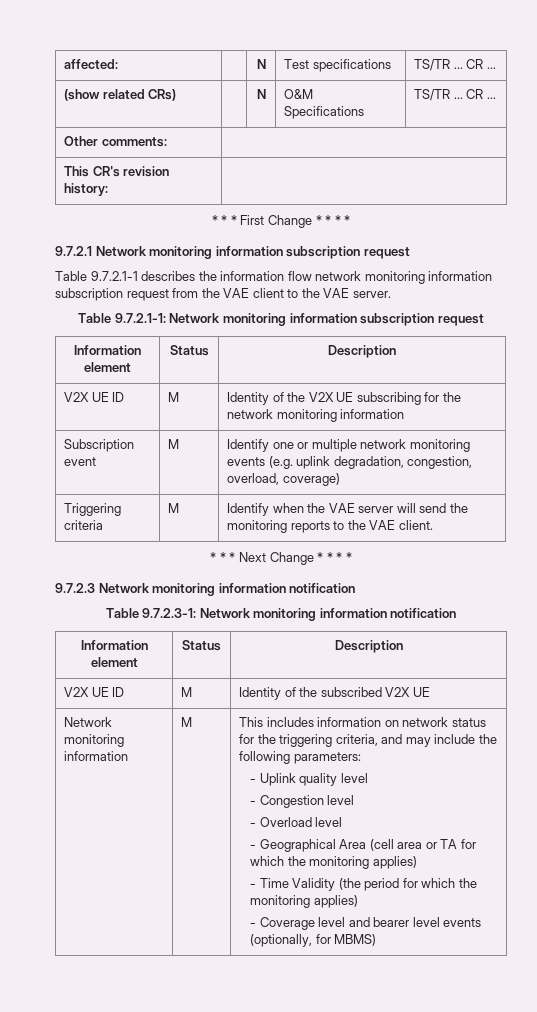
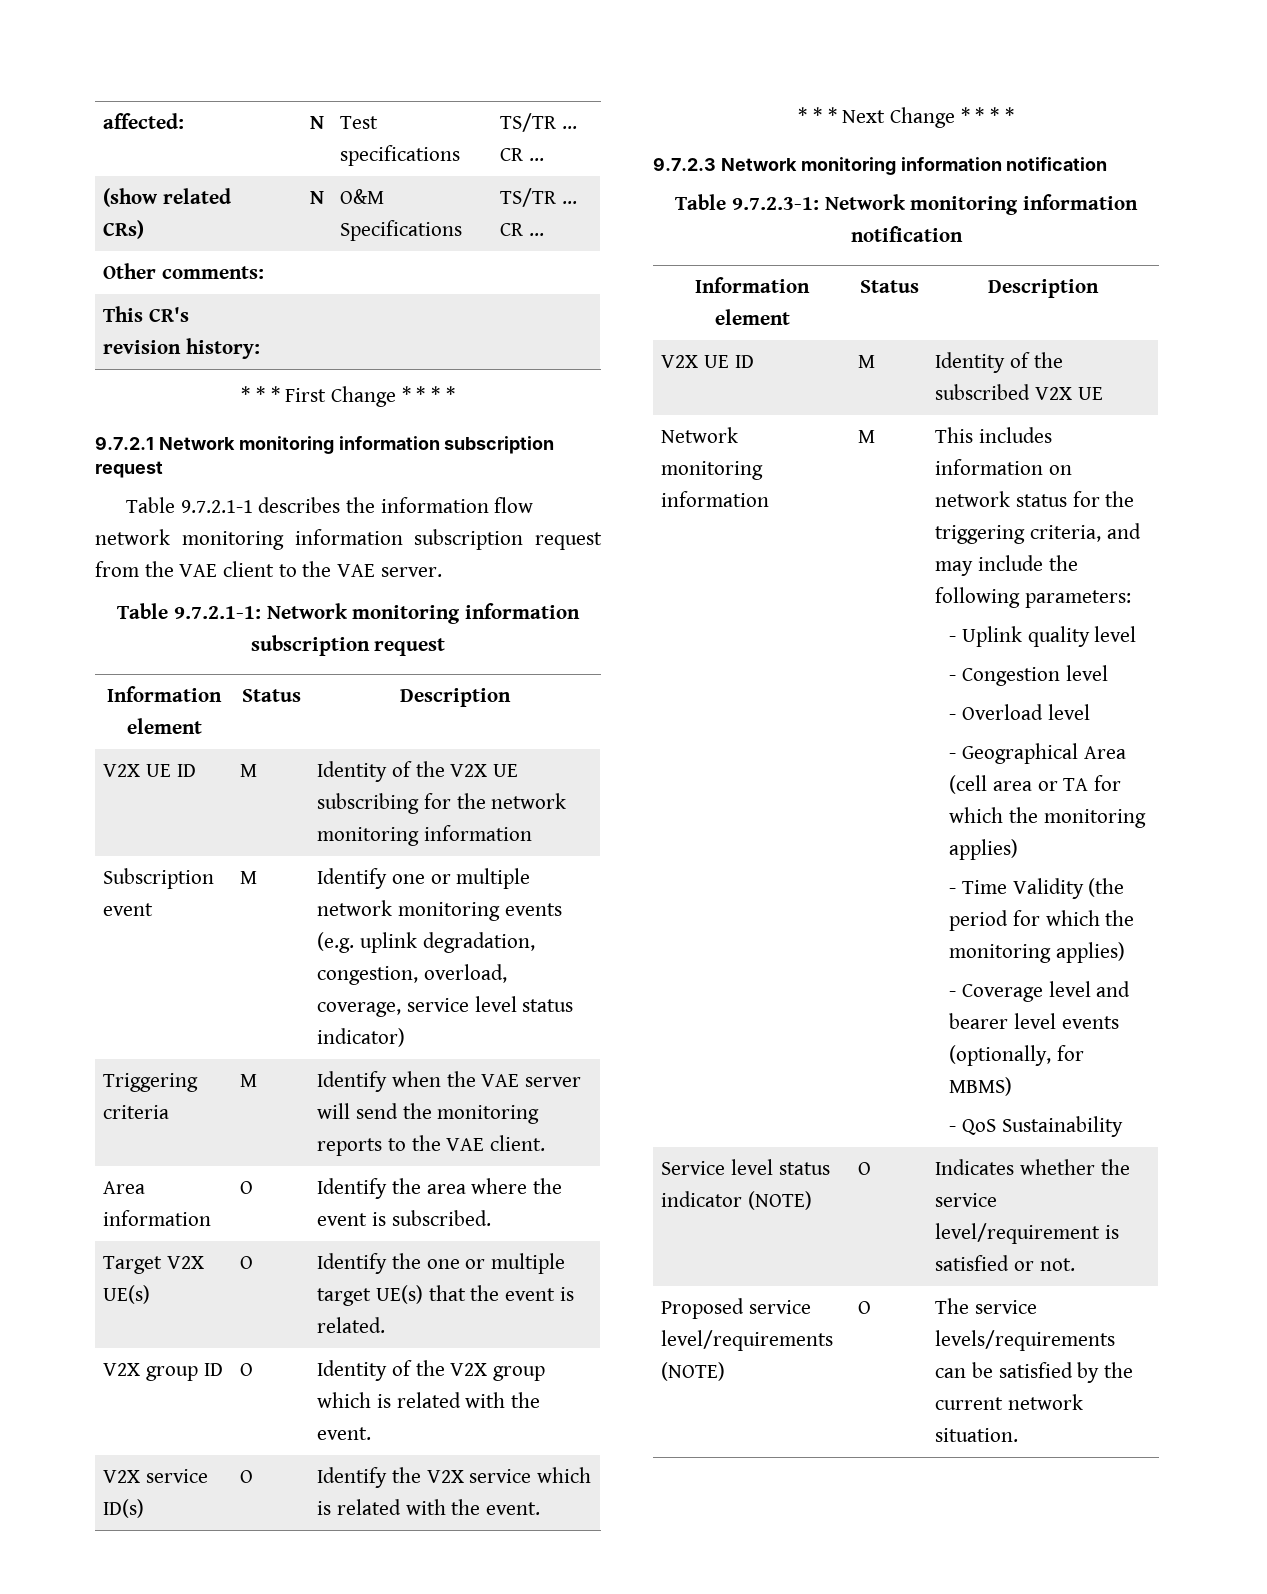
- Subscription event | M | Identify one or multiple network monitoring events (e.g. uplink degradation, congestion, overload, coverage)
+ Subscription event | M | Identify one or multiple network monitoring events (e.g. uplink degradation, congestion, overload, coverage, service level status indicator)
+ Area information | O | Identify the area where the event is subscribed.
+ Target V2X UE(s) | O | Identify the one or multiple target UE(s) that the event is related.
+ V2X group ID | O | Identity of the V2X group which is related with the event.
+ V2X service ID(s) | O | Identify the V2X service which is related with the event.
+ - QoS Sustainability
+ Service level status indicator (NOTE) | O | Indicates whether the service level/requirement is satisfied or not.
+ Proposed service level/requirements (NOTE) | O | The service levels/requirements can be satisfied by the current network situation.

